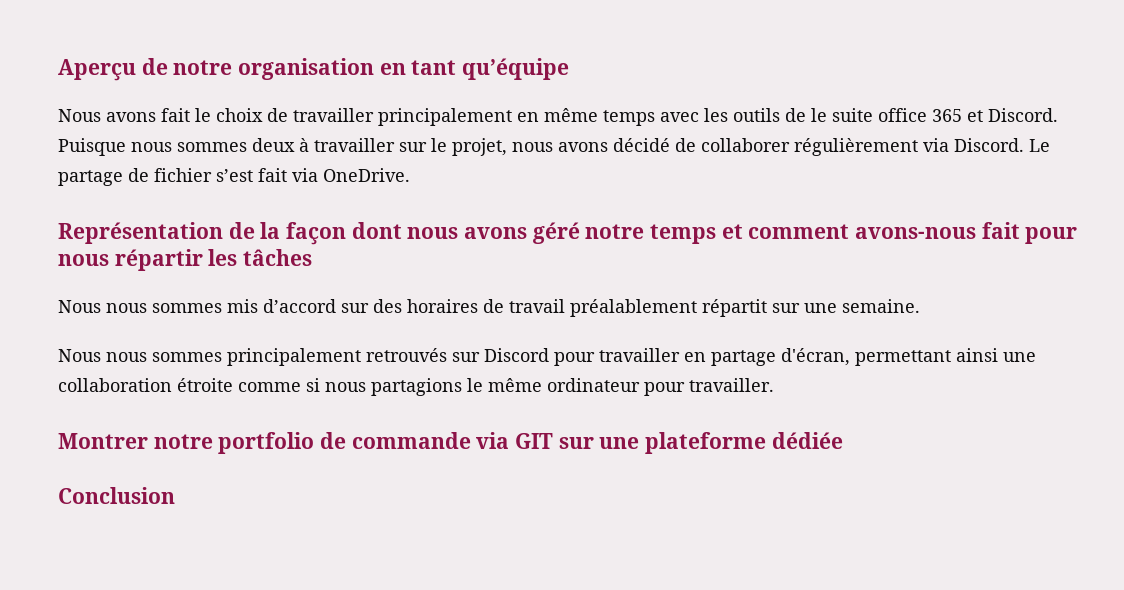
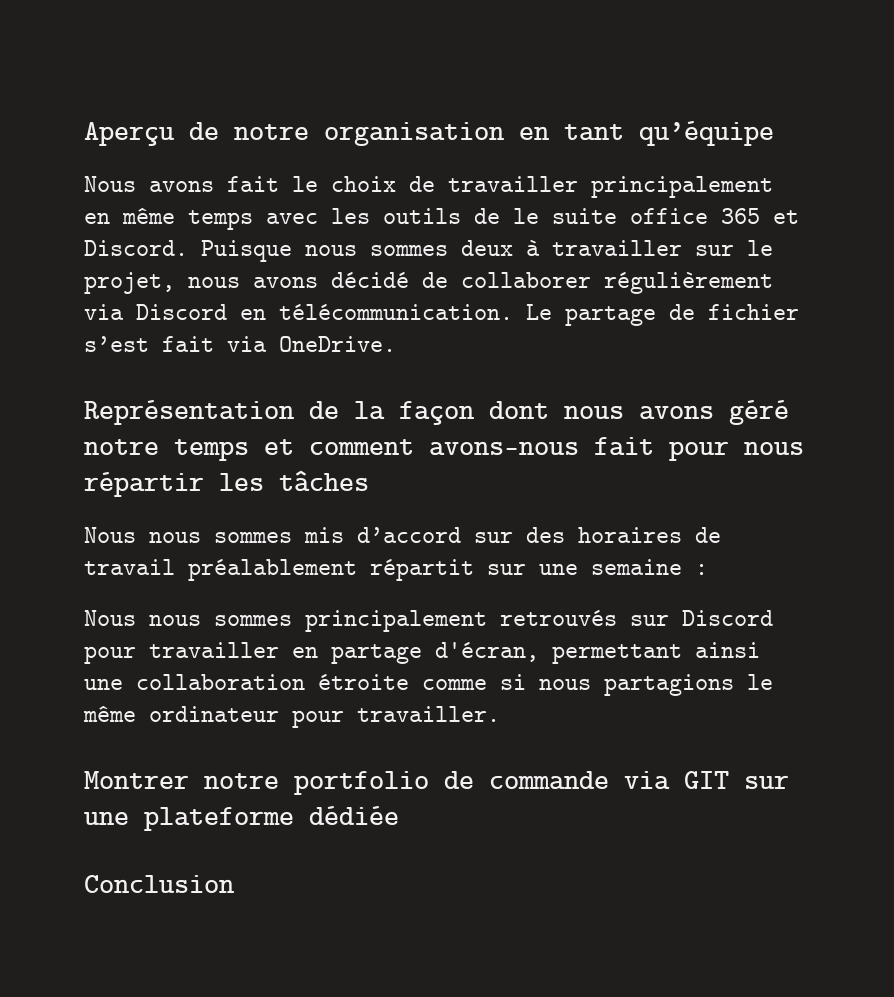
- Puisque nous sommes deux à travailler sur le projet, nous avons décidé de collaborer régulièrement via Discord.
+ Puisque nous sommes deux à travailler sur le projet, nous avons décidé de collaborer régulièrement via Discord en télécommunication.
- Nous nous sommes mis d’accord sur des horaires de travail préalablement répartit sur une semaine.
+ Nous nous sommes mis d’accord sur des horaires de travail préalablement répartit sur une semaine :

